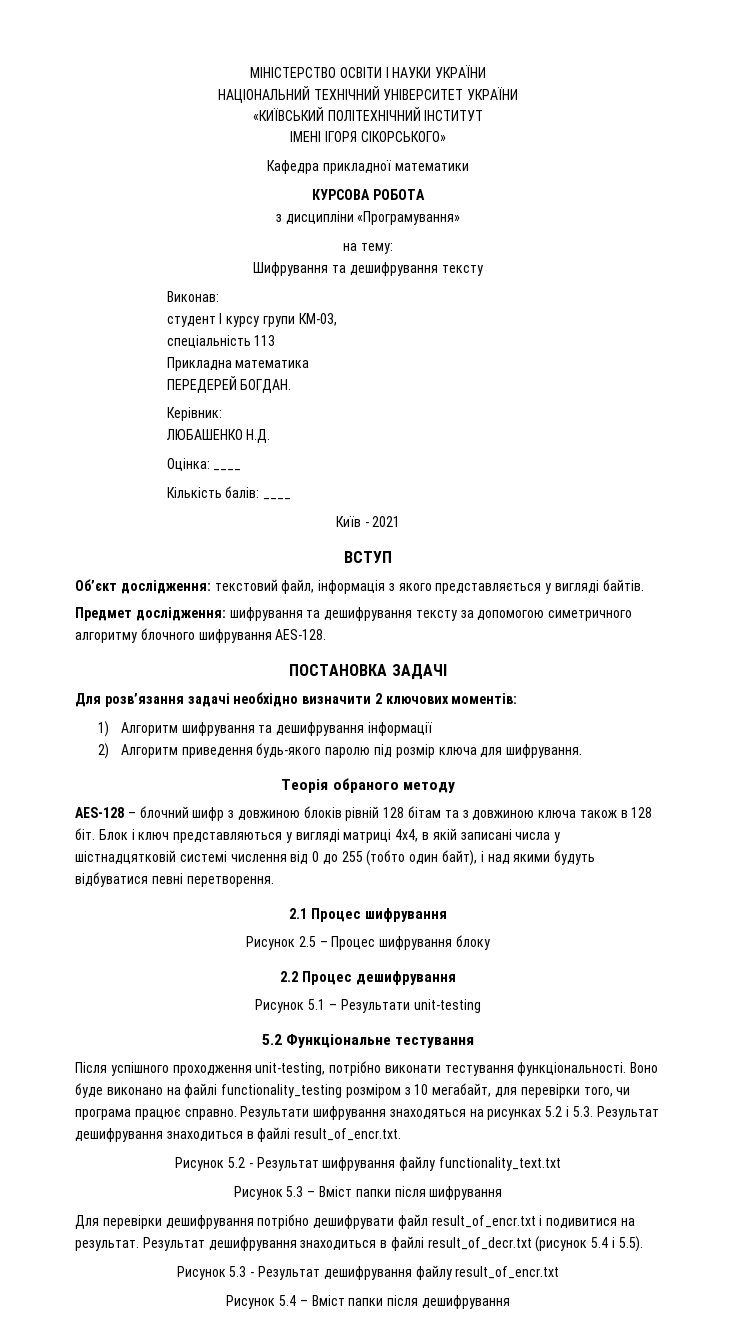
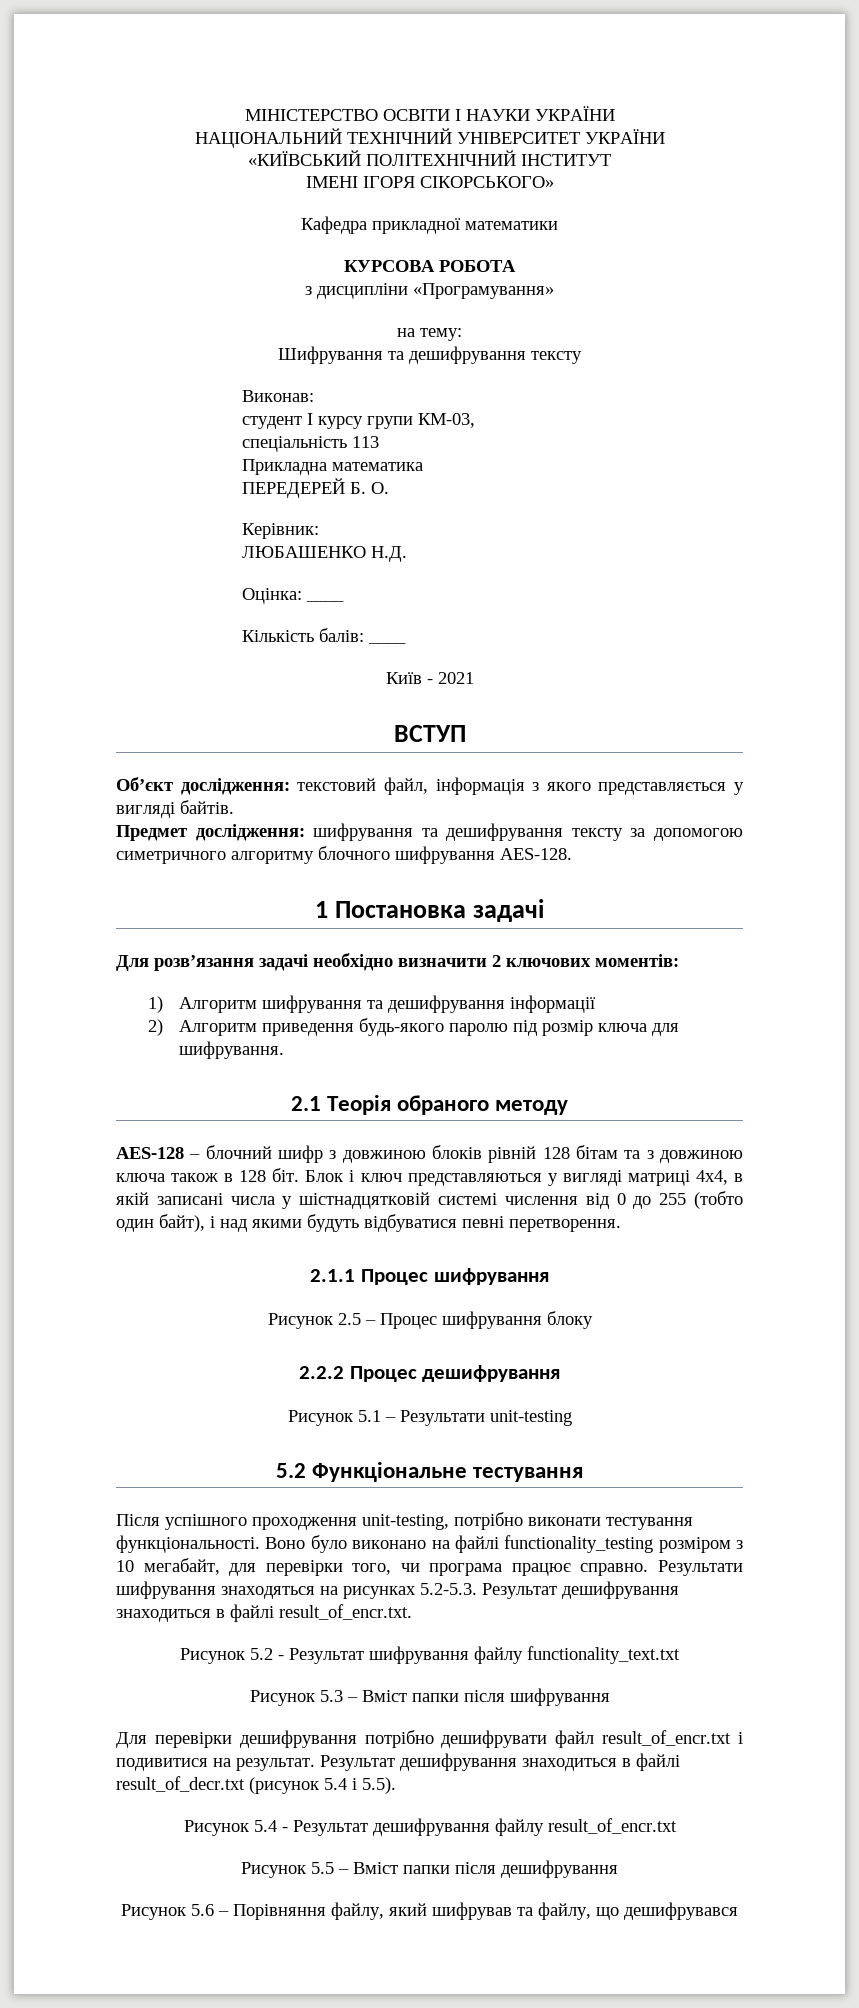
- ПЕРЕДЕРЕЙ БОГДАН.
+ ПЕРЕДЕРЕЙ Б. О.
- ПОСТАНОВКА ЗАДАЧІ
+ 1 Постановка задачі
- Теорія обраного методу
+ 2.1 Теорія обраного методу
- 2.1 Процес шифрування
+ 2.1.1 Процес шифрування
- 2.2 Процес дешифрування
+ 2.2.2 Процес дешифрування
- Воно буде виконано на файлі functionality_testing розміром з 10 мегабайт, для перевірки того, чи програма працює справно.
+ Воно було виконано на файлі functionality_testing розміром з 10 мегабайт, для перевірки того, чи програма працює справно.
- Результати шифрування знаходяться на рисунках 5.2 і 5.3. Результат дешифрування знаходиться в файлі result_of_encr.txt.
+ Результати шифрування знаходяться на рисунках 5.2-5.3. Результат дешифрування знаходиться в файлі result_of_encr.txt.
- Рисунок 5.3 - Результат дешифрування файлу result_of_encr.txt
+ Рисунок 5.4 - Результат дешифрування файлу result_of_encr.txt
- Рисунок 5.4 – Вміст папки після дешифрування
+ Рисунок 5.5 – Вміст папки після дешифрування
+ Рисунок 5.6 – Порівняння файлу, який шифрував та файлу, що дешифрувався

